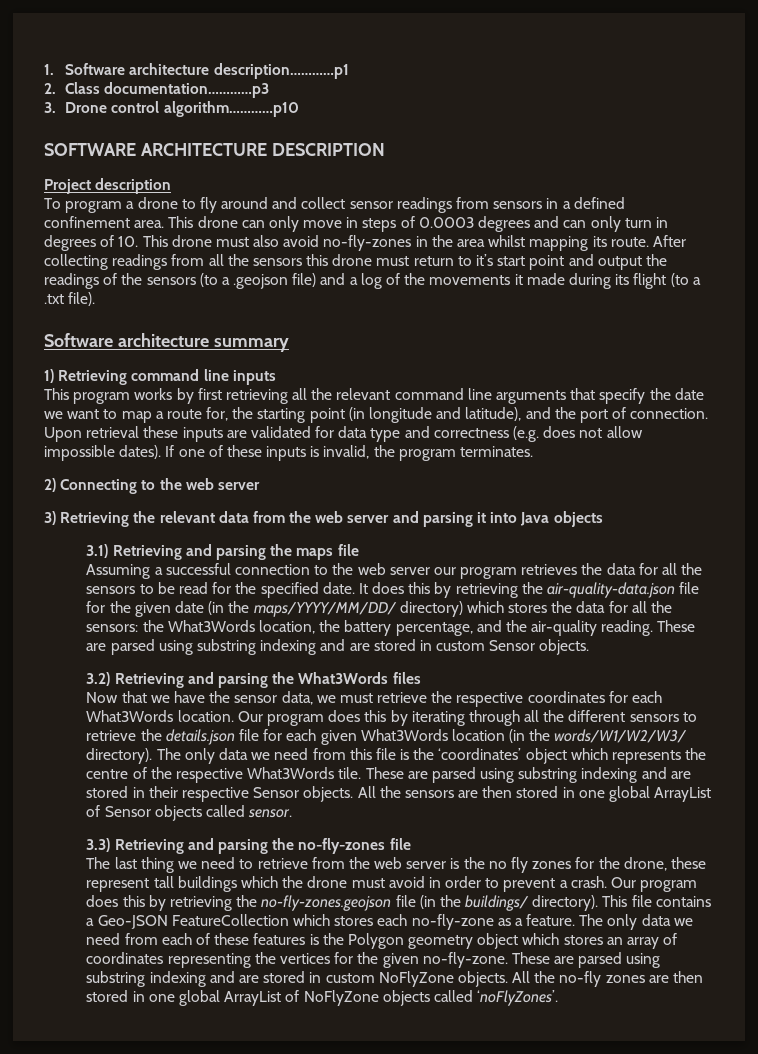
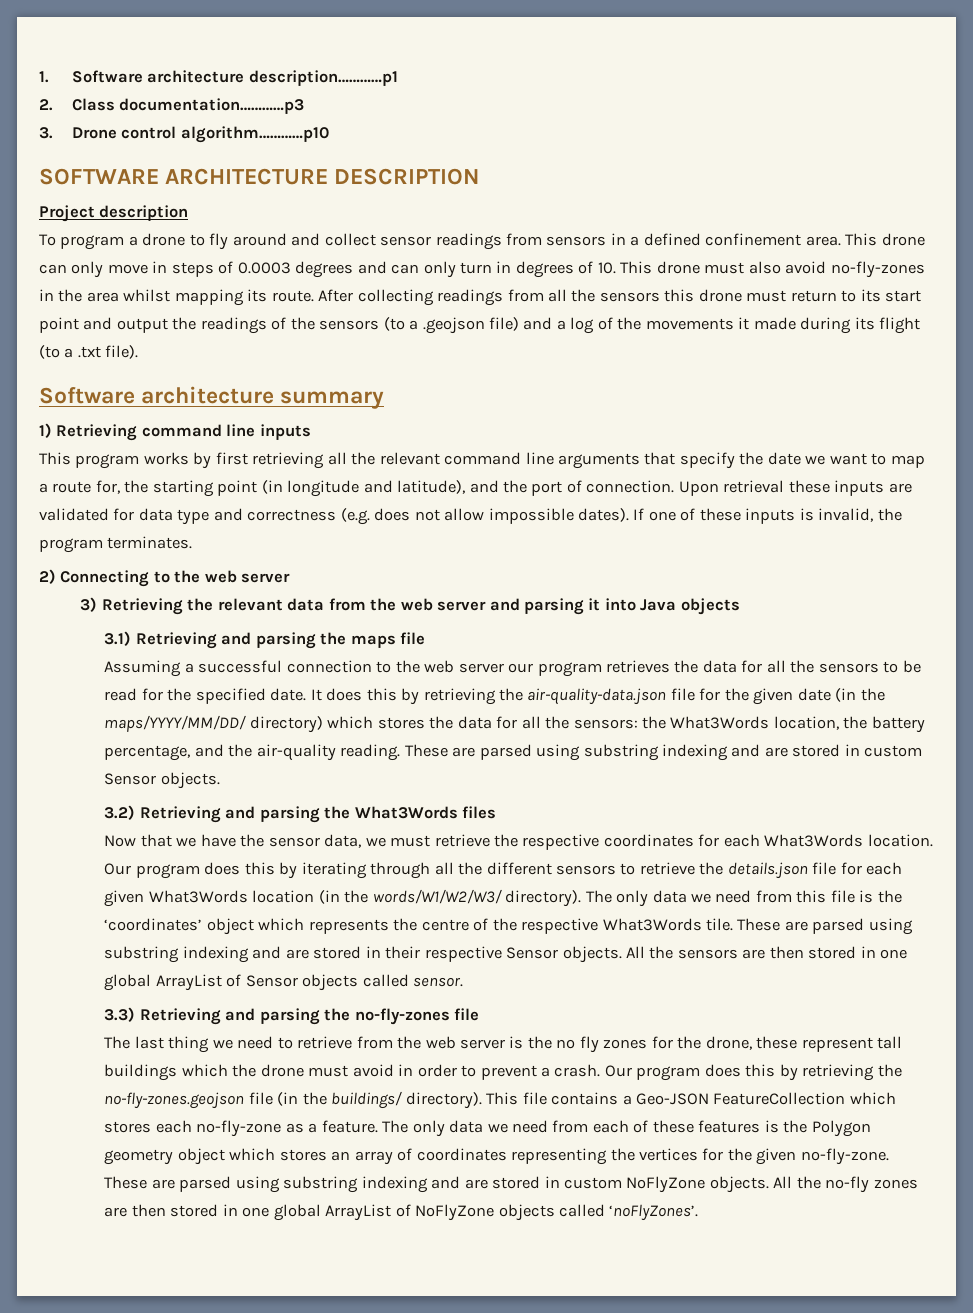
- After collecting readings from all the sensors this drone must return to it’s start point and output the readings of the sensors (to a .geojson file) and a log of the movements it made during its flight (to a .txt file).
+ After collecting readings from all the sensors this drone must return to its start point and output the readings of the sensors (to a .geojson file) and a log of the movements it made during its flight (to a .txt file).

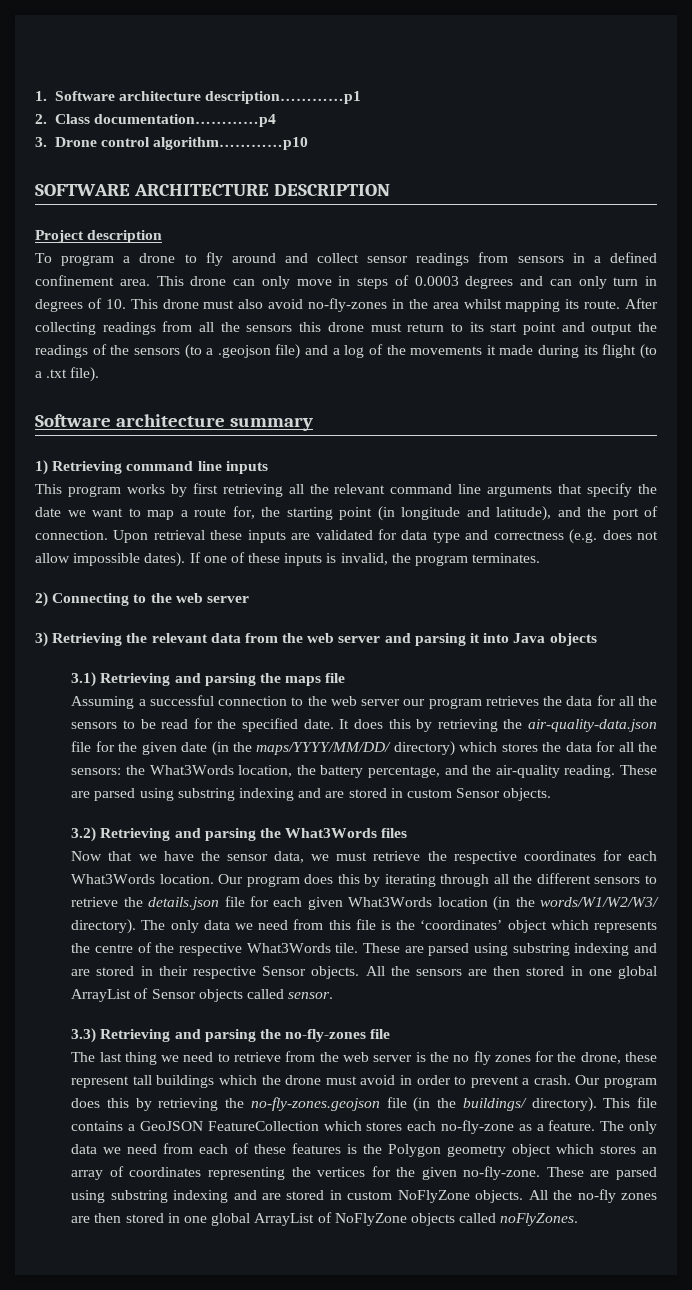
- 2. Class documentation…………p3
+ 2. Class documentation…………p4
- This file contains a Geo-JSON FeatureCollection which stores each no-fly-zone as a feature.
+ This file contains a GeoJSON FeatureCollection which stores each no-fly-zone as a feature.
- All the no-fly zones are then stored in one global ArrayList of NoFlyZone objects called ‘noFlyZones’.
+ All the no-fly zones are then stored in one global ArrayList of NoFlyZone objects called noFlyZones.

